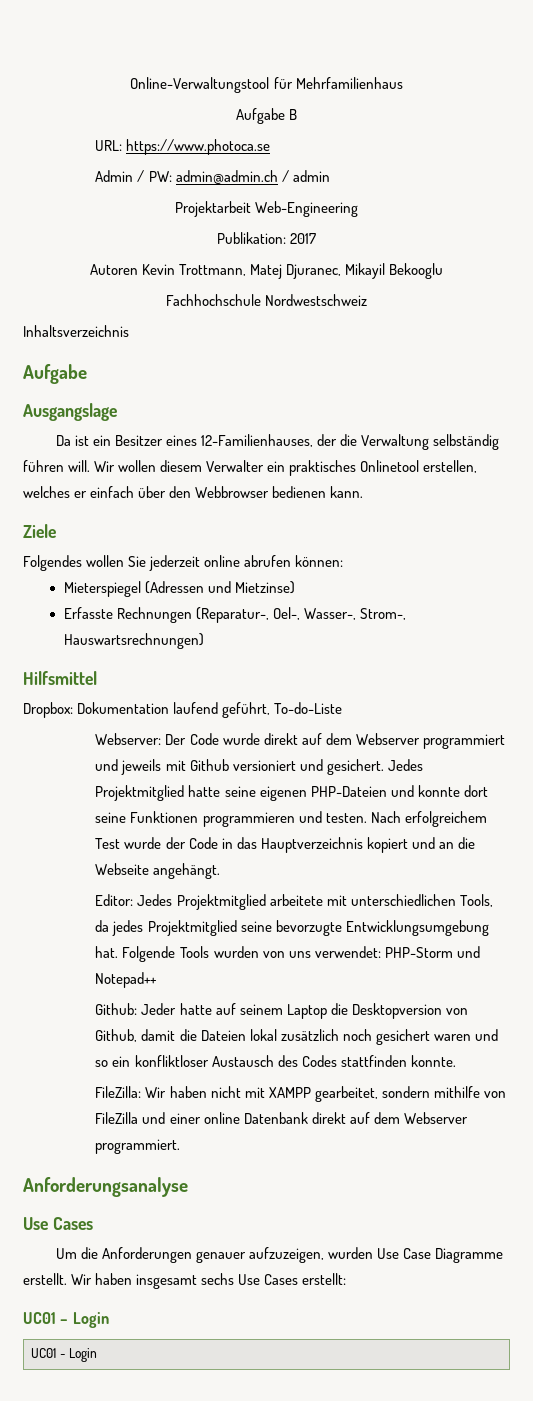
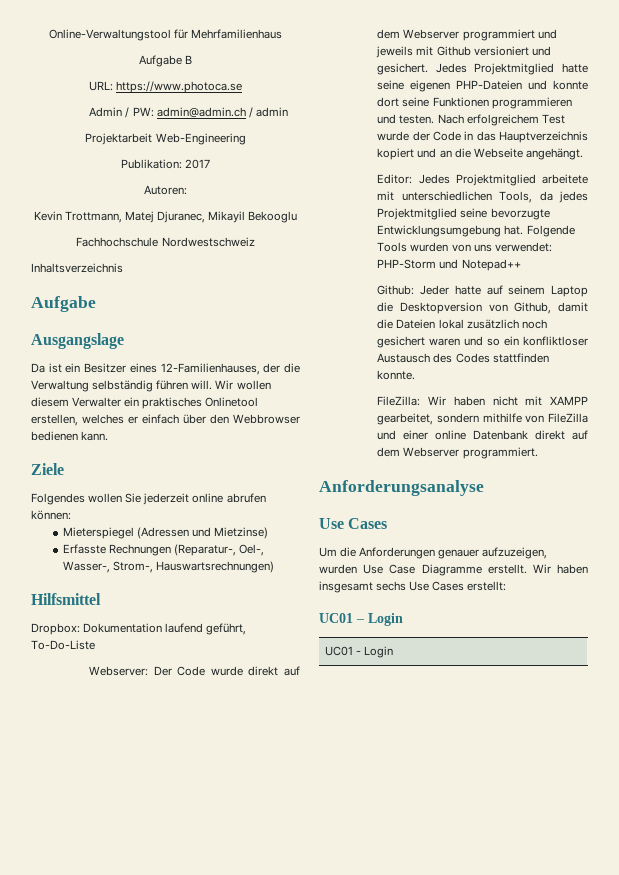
- Autoren Kevin Trottmann, Matej Djuranec, Mikayil Bekooglu
+ Autoren:
+ Kevin Trottmann, Matej Djuranec, Mikayil Bekooglu
- Dropbox: Dokumentation laufend geführt, To-do-Liste
+ Dropbox: Dokumentation laufend geführt, To-Do-Liste

